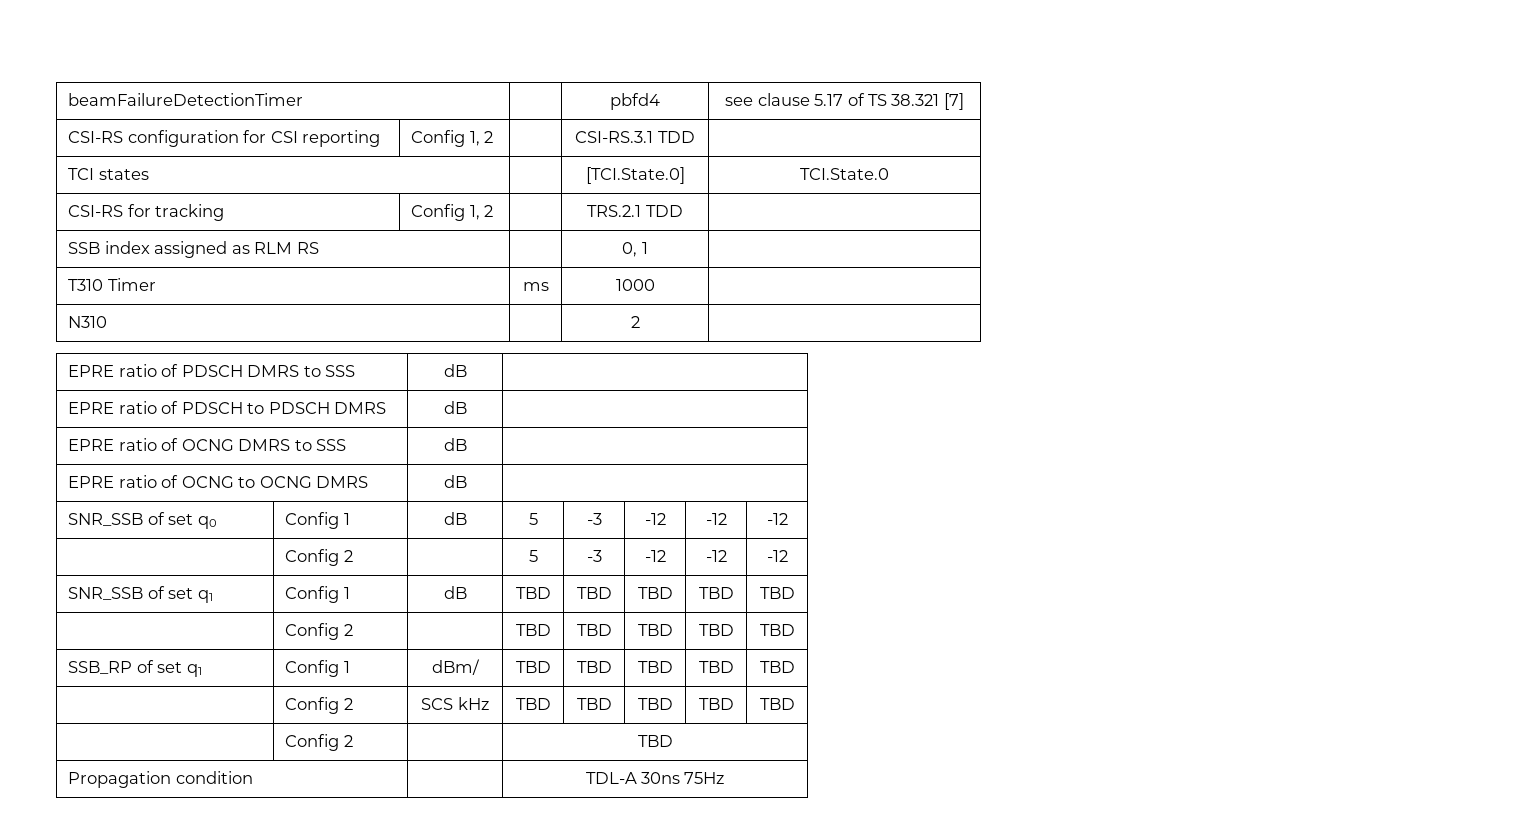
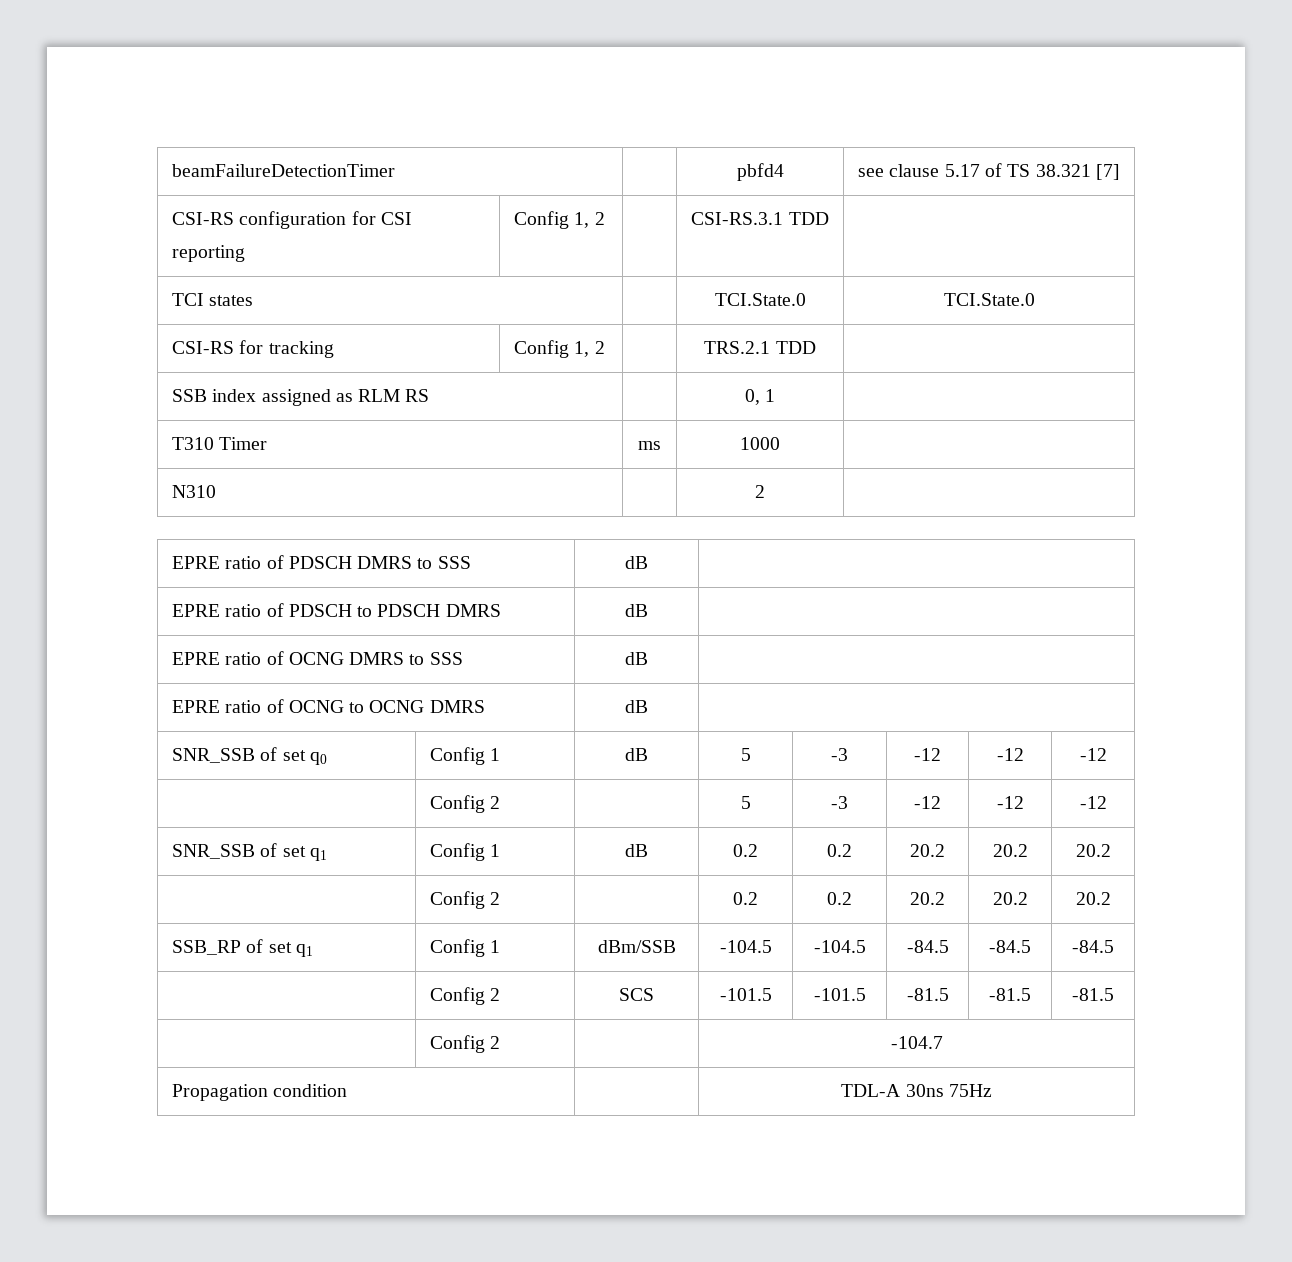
- TCI states | | [TCI.State.0] | TCI.State.0
+ TCI states | | TCI.State.0 | TCI.State.0
- SNR_SSB of set q1 | Config 1 | dB | TBD | TBD | TBD | TBD | TBD
- | Config 2 | | TBD | TBD | TBD | TBD | TBD
+ SNR_SSB of set q1 | Config 1 | dB | 0.2 | 0.2 | 20.2 | 20.2 | 20.2
+ | Config 2 | | 0.2 | 0.2 | 20.2 | 20.2 | 20.2
- SSB_RP of set q1 | Config 1 | dBm/ | TBD | TBD | TBD | TBD | TBD
- | Config 2 | SCS kHz | TBD | TBD | TBD | TBD | TBD
- | Config 2 | | TBD
+ SSB_RP of set q1 | Config 1 | dBm/SSB | -104.5 | -104.5 | -84.5 | -84.5 | -84.5
+ | Config 2 | SCS | -101.5 | -101.5 | -81.5 | -81.5 | -81.5
+ | Config 2 | | -104.7

